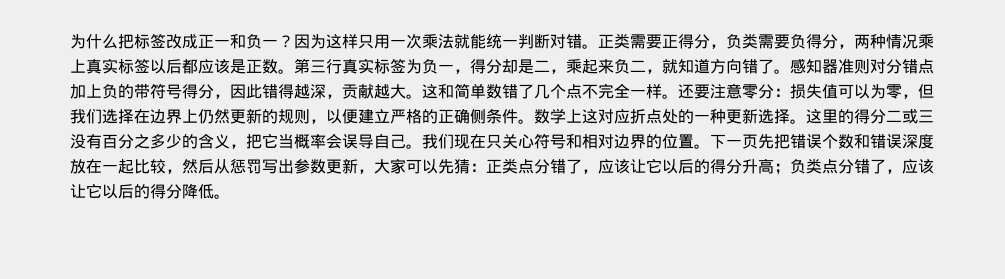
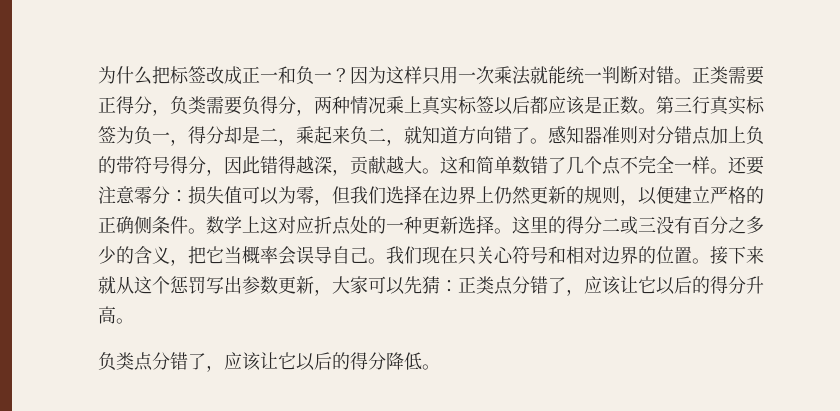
- 下一页先把错误个数和错误深度放在一起比较，然后从惩罚写出参数更新，大家可以先猜：正类点分错了，应该让它以后的得分升高；负类点分错了，应该让它以后的得分降低。
+ 接下来就从这个惩罚写出参数更新，大家可以先猜：正类点分错了，应该让它以后的得分升高。
+ 负类点分错了，应该让它以后的得分降低。

